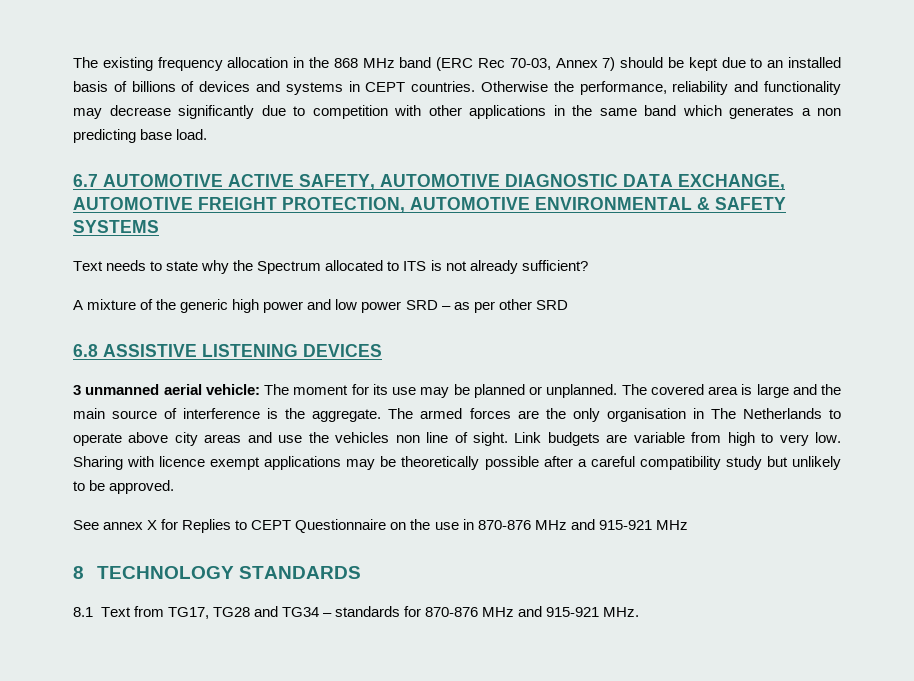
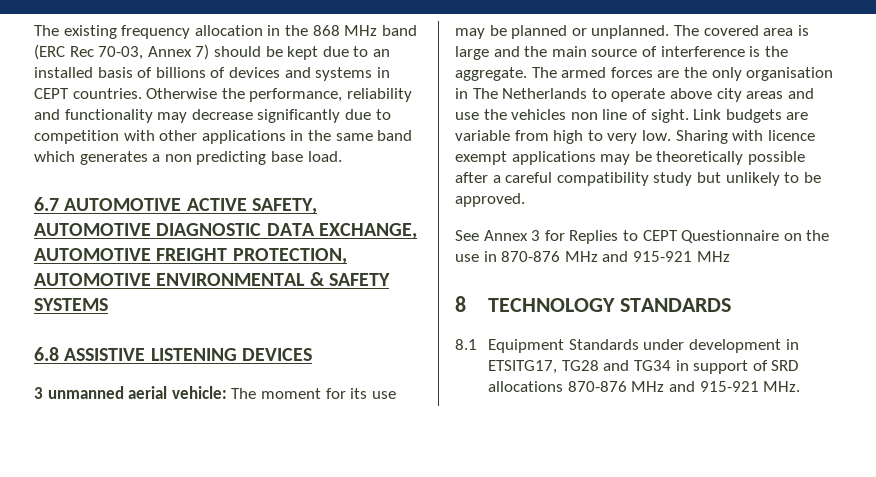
- Text needs to state why the Spectrum allocated to ITS is not already sufficient?
- A mixture of the generic high power and low power SRD – as per other SRD
- See annex X for Replies to CEPT Questionnaire on the use in 870-876 MHz and 915-921 MHz
+ See Annex 3 for Replies to CEPT Questionnaire on the use in 870-876 MHz and 915-921 MHz
- 8.1 Text from TG17, TG28 and TG34 – standards for 870-876 MHz and 915-921 MHz.
+ 8.1 Equipment Standards under development in ETSITG17, TG28 and TG34 in support of SRD allocations 870-876 MHz and 915-921 MHz.

